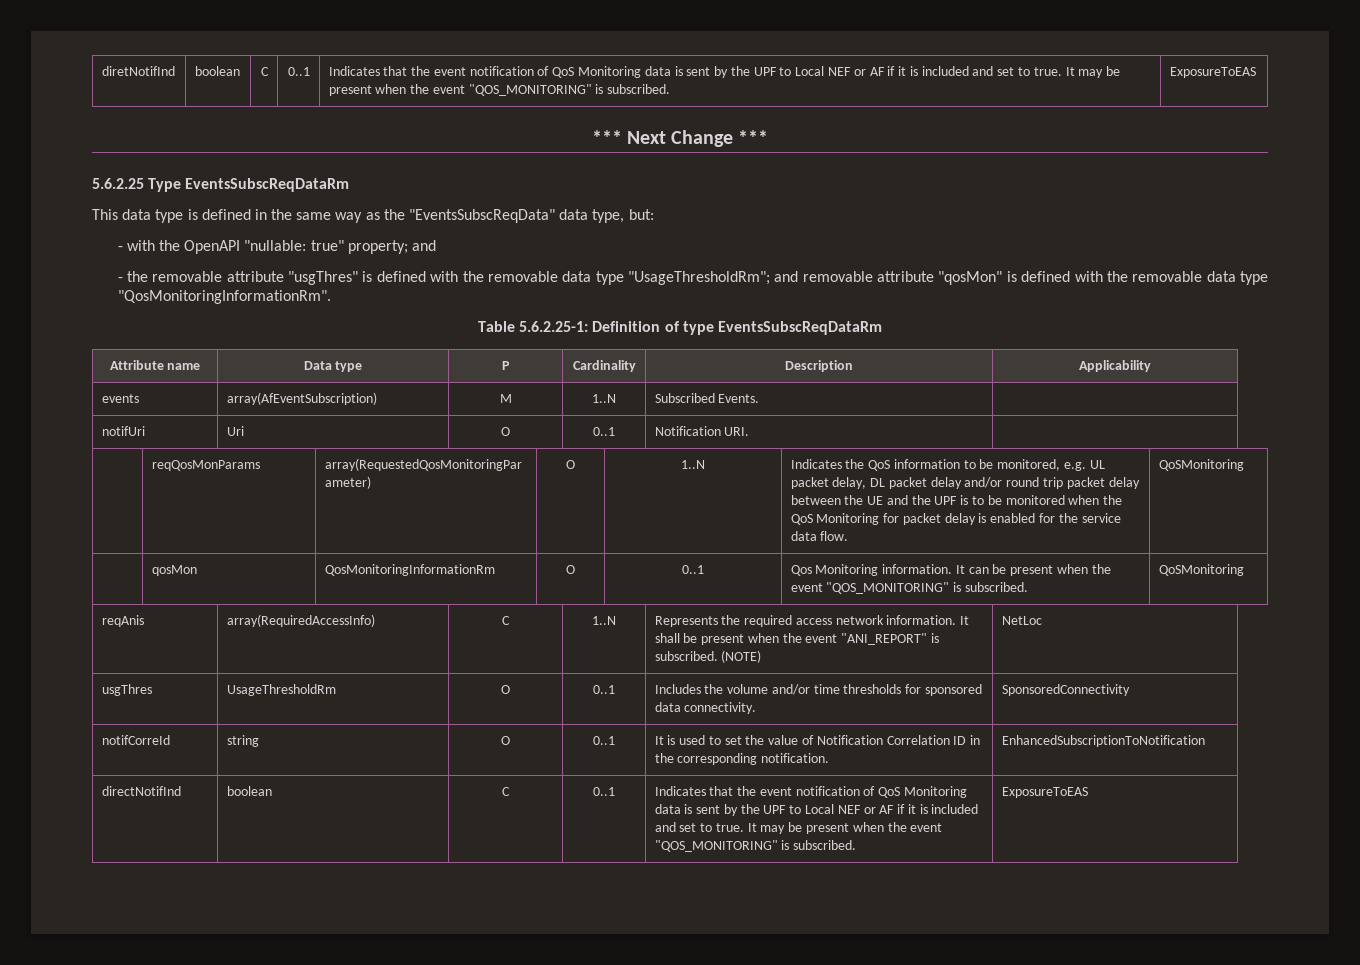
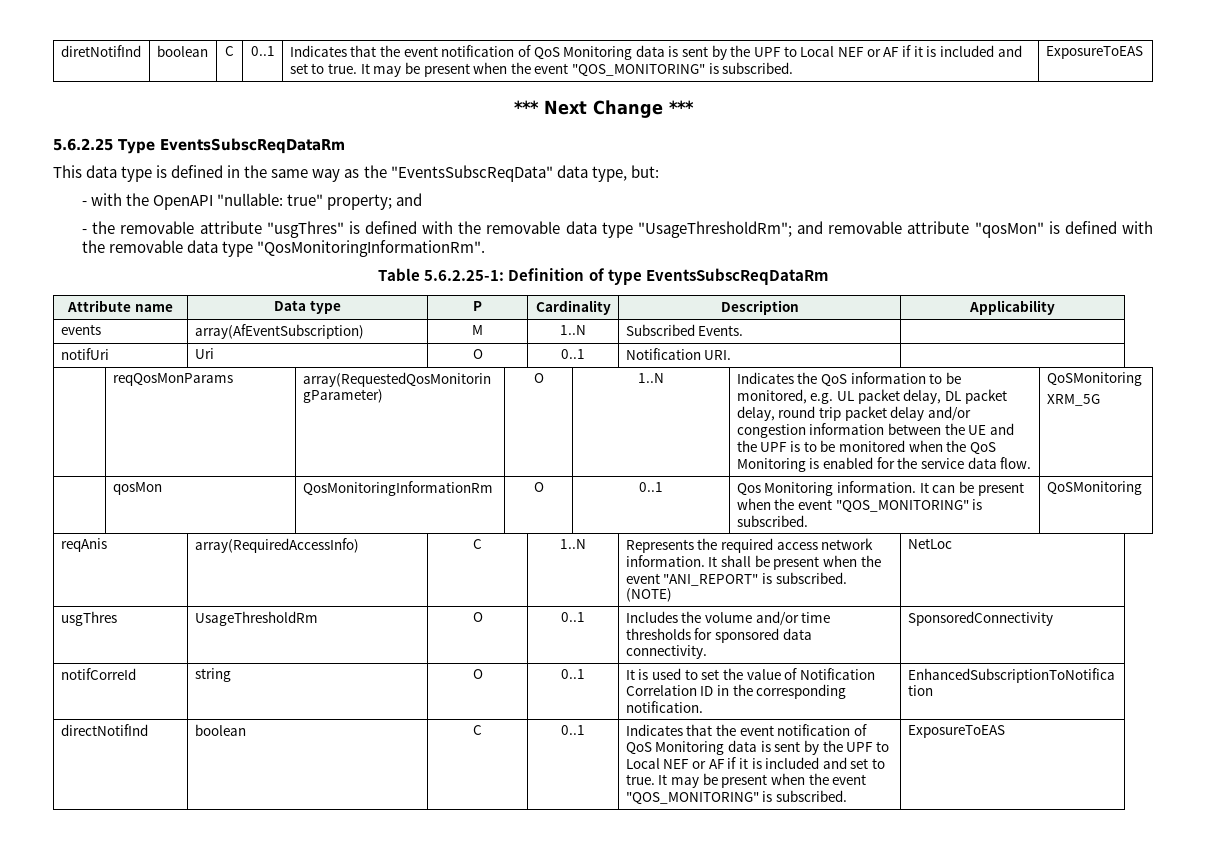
- Indicates the QoS information to be monitored, e.g. UL packet delay, DL packet delay and/or round trip packet delay between the UE and the UPF is to be monitored when the QoS Monitoring for packet delay is enabled for the service data flow.
+ Indicates the QoS information to be monitored, e.g. UL packet delay, DL packet delay, round trip packet delay and/or congestion information between the UE and the UPF is to be monitored when the QoS Monitoring is enabled for the service data flow.
+ XRM_5G

